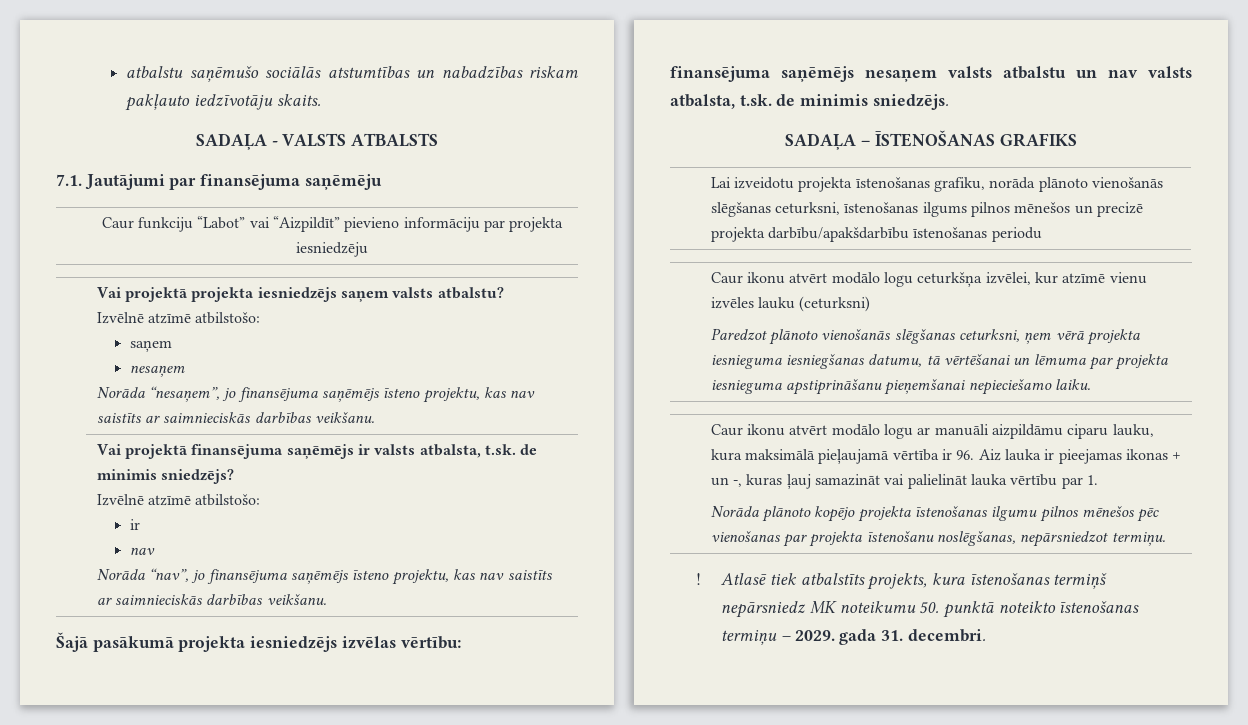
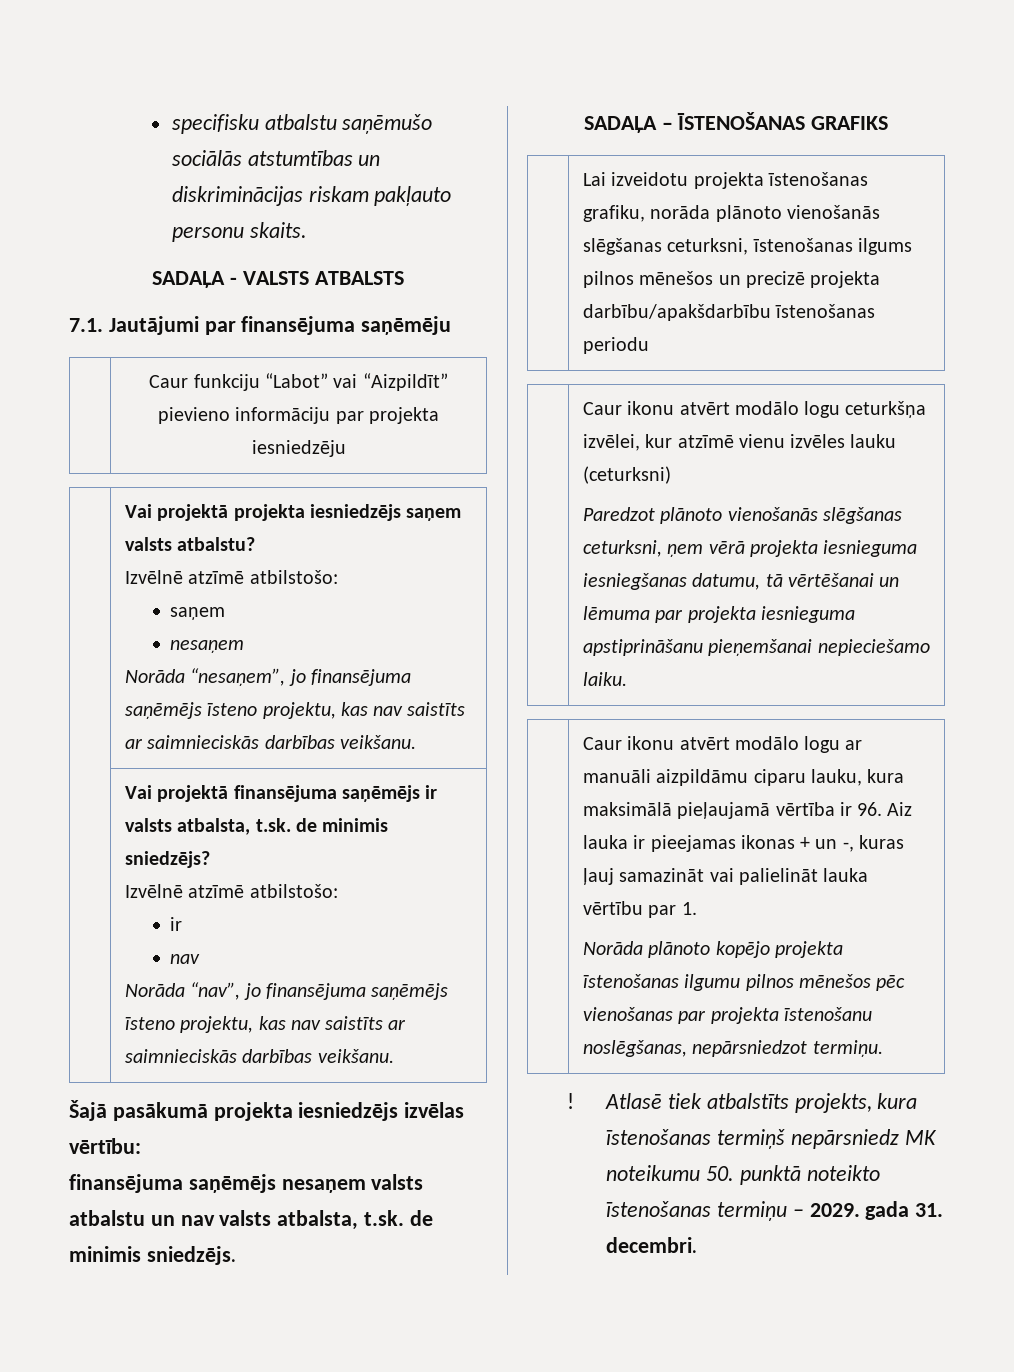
- atbalstu saņēmušo sociālās atstumtības un nabadzības riskam pakļauto iedzīvotāju skaits.
+ specifisku atbalstu saņēmušo sociālās atstumtības un diskriminācijas riskam pakļauto personu skaits.

